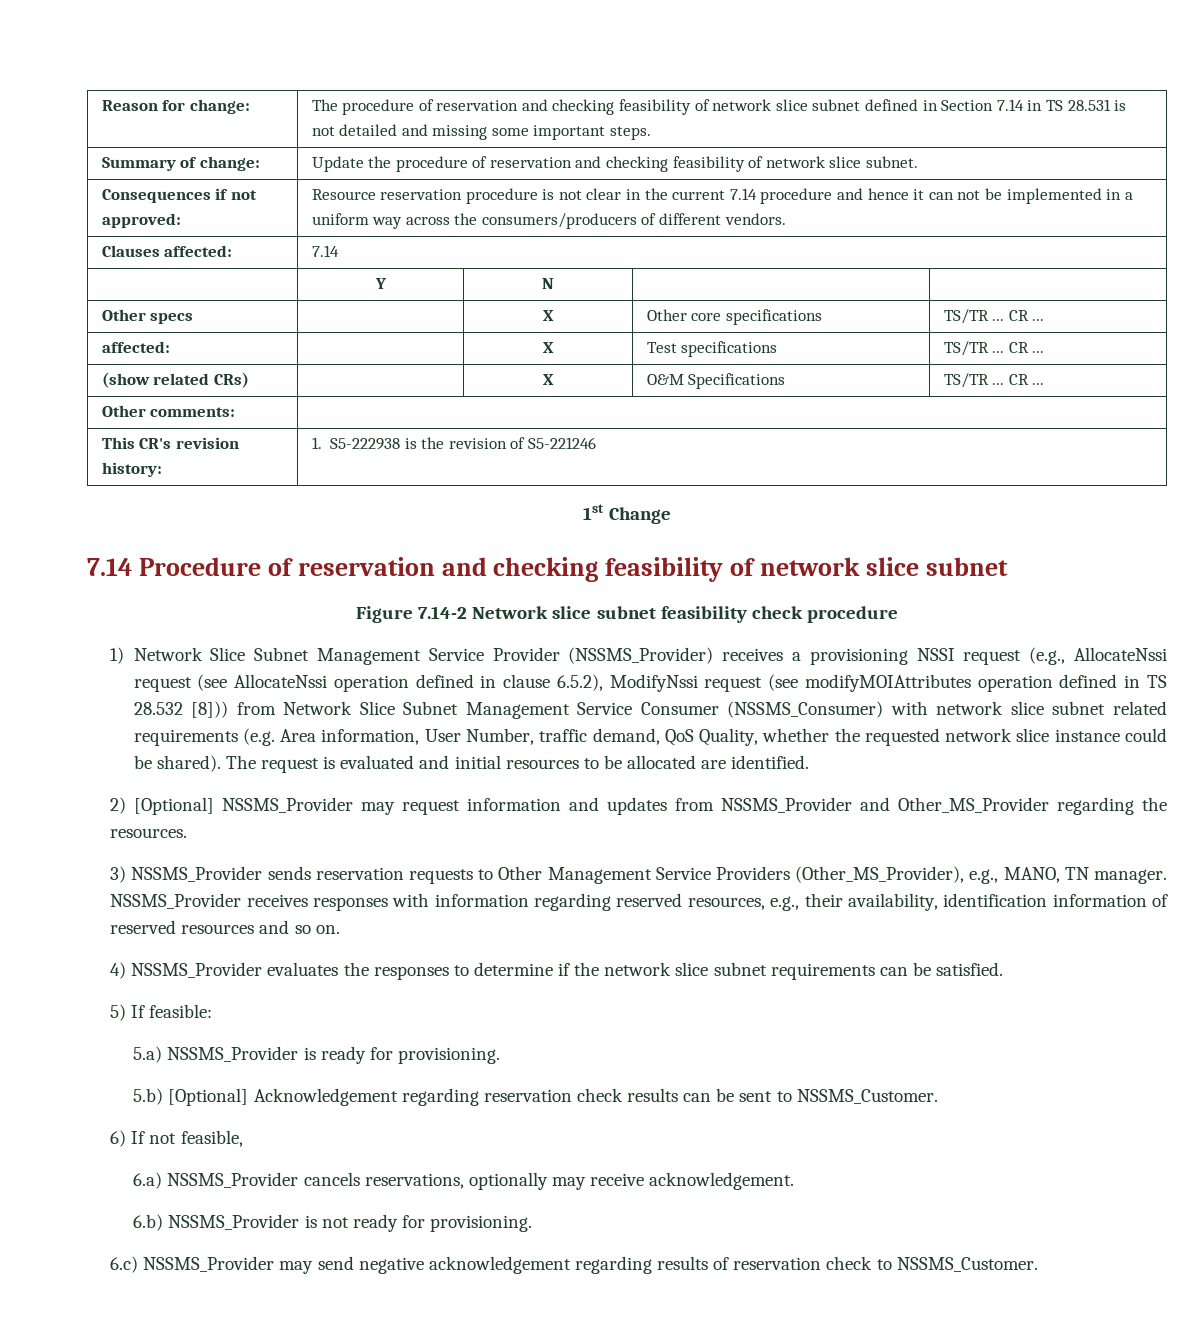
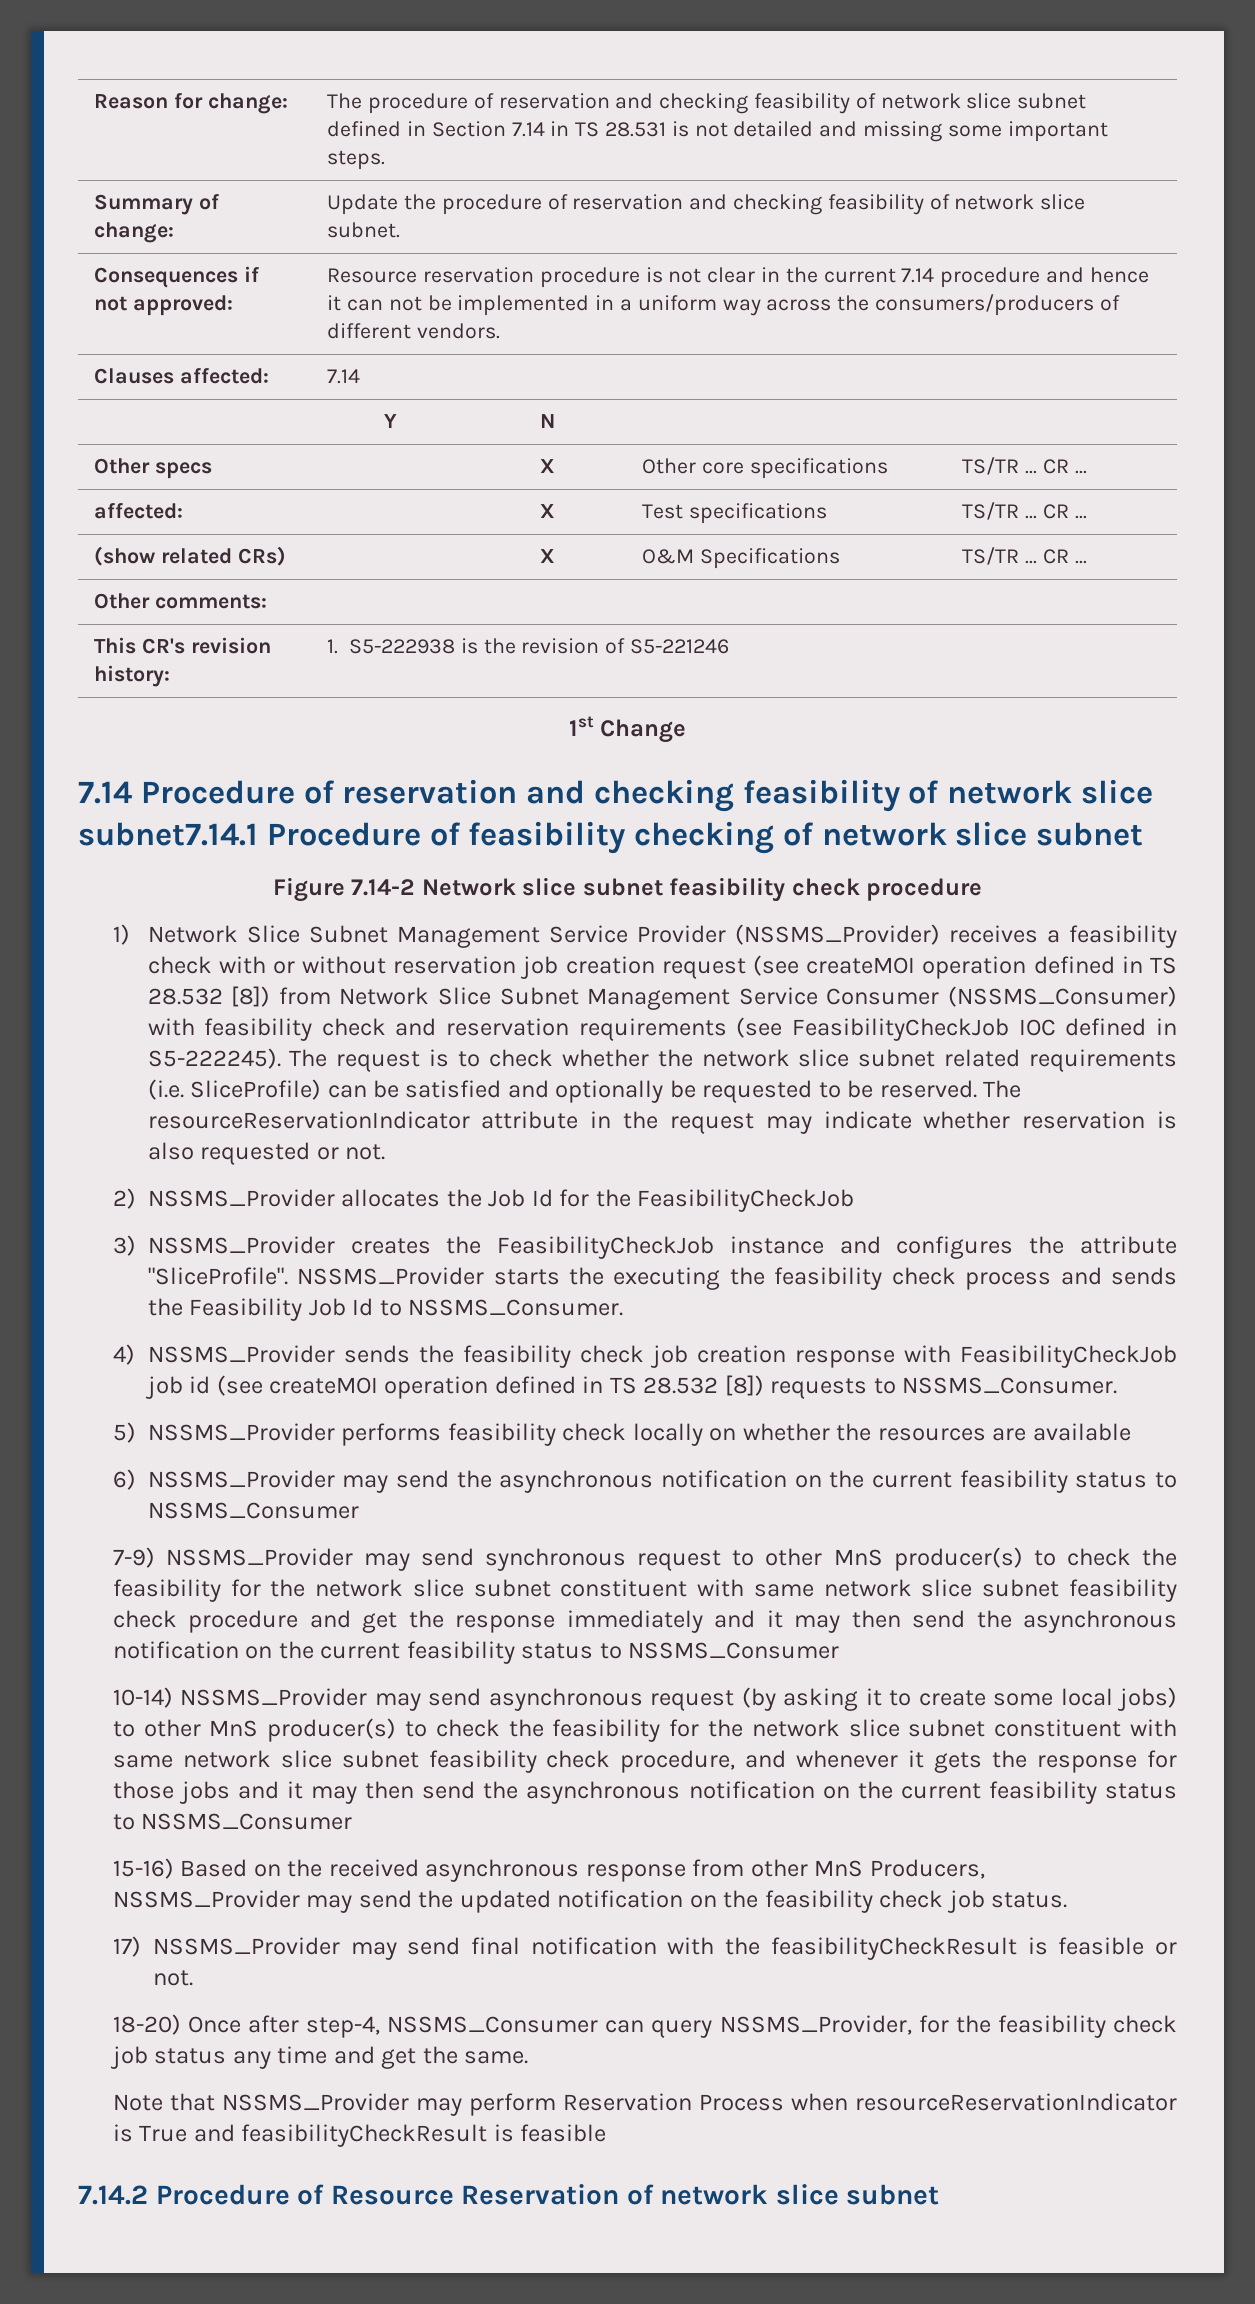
- 7.14 Procedure of reservation and checking feasibility of network slice subnet
+ 7.14 Procedure of reservation and checking feasibility of network slice subnet7.14.1 Procedure of feasibility checking of network slice subnet
- 1) Network Slice Subnet Management Service Provider (NSSMS_Provider) receives a provisioning NSSI request (e.g., AllocateNssi request (see AllocateNssi operation defined in clause 6.5.2), ModifyNssi request (see modifyMOIAttributes operation defined in TS 28.532 [8])) from Network Slice Subnet Management Service Consumer (NSSMS_Consumer) with network slice subnet related requirements (e.g. Area information, User Number, traffic demand, QoS Quality, whether the requested network slice instance could be shared). The request is evaluated and initial resources to be allocated are identified.
- 2) [Optional] NSSMS_Provider may request information and updates from NSSMS_Provider and Other_MS_Provider regarding the resources.
- 3) NSSMS_Provider sends reservation requests to Other Management Service Providers (Other_MS_Provider), e.g., MANO, TN manager. NSSMS_Provider receives responses with information regarding reserved resources, e.g., their availability, identification information of reserved resources and so on.
- 4) NSSMS_Provider evaluates the responses to determine if the network slice subnet requirements can be satisfied.
- 5) If feasible:
- 5.a) NSSMS_Provider is ready for provisioning.
- 5.b) [Optional] Acknowledgement regarding reservation check results can be sent to NSSMS_Customer.
- 6) If not feasible,
- 6.a) NSSMS_Provider cancels reservations, optionally may receive acknowledgement.
- 6.b) NSSMS_Provider is not ready for provisioning.
- 6.c) NSSMS_Provider may send negative acknowledgement regarding results of reservation check to NSSMS_Customer.
+ 1) Network Slice Subnet Management Service Provider (NSSMS_Provider) receives a feasibility check with or without reservation job creation request (see createMOI operation defined in TS 28.532 [8]) from Network Slice Subnet Management Service Consumer (NSSMS_Consumer) with feasibility check and reservation requirements (see FeasibilityCheckJob IOC defined in S5-222245). The request is to check whether the network slice subnet related requirements (i.e. SliceProfile) can be satisfied and optionally be requested to be reserved. The resourceReservationIndicator attribute in the request may indicate whether reservation is also requested or not.
+ 2) NSSMS_Provider allocates the Job Id for the FeasibilityCheckJob
+ 3) NSSMS_Provider creates the FeasibilityCheckJob instance and configures the attribute "SliceProfile". NSSMS_Provider starts the executing the feasibility check process and sends the Feasibility Job Id to NSSMS_Consumer.
+ 4) NSSMS_Provider sends the feasibility check job creation response with FeasibilityCheckJob job id (see createMOI operation defined in TS 28.532 [8]) requests to NSSMS_Consumer.
+ 5) NSSMS_Provider performs feasibility check locally on whether the resources are available
+ 6) NSSMS_Provider may send the asynchronous notification on the current feasibility status to NSSMS_Consumer
+ 7-9) NSSMS_Provider may send synchronous request to other MnS producer(s) to check the feasibility for the network slice subnet constituent with same network slice subnet feasibility check procedure and get the response immediately and it may then send the asynchronous notification on the current feasibility status to NSSMS_Consumer
+ 10-14) NSSMS_Provider may send asynchronous request (by asking it to create some local jobs) to other MnS producer(s) to check the feasibility for the network slice subnet constituent with same network slice subnet feasibility check procedure, and whenever it gets the response for those jobs and it may then send the asynchronous notification on the current feasibility status to NSSMS_Consumer
+ 15-16) Based on the received asynchronous response from other MnS Producers, NSSMS_Provider may send the updated notification on the feasibility check job status.
+ 17) NSSMS_Provider may send final notification with the feasibilityCheckResult is feasible or not.
+ 18-20) Once after step-4, NSSMS_Consumer can query NSSMS_Provider, for the feasibility check job status any time and get the same.
+ Note that NSSMS_Provider may perform Reservation Process when resourceReservationIndicator is True and feasibilityCheckResult is feasible
+ 7.14.2 Procedure of Resource Reservation of network slice subnet

